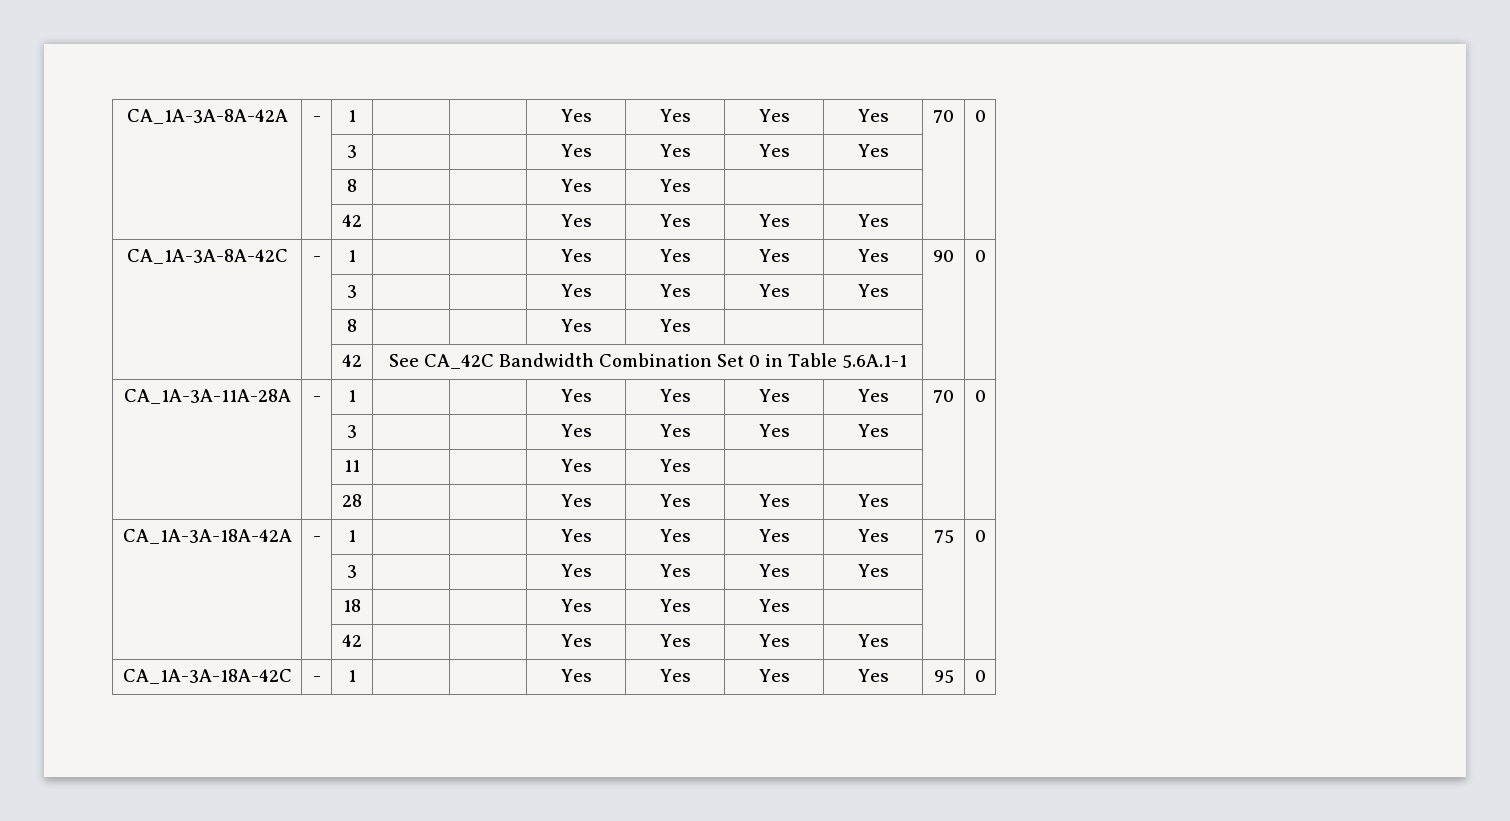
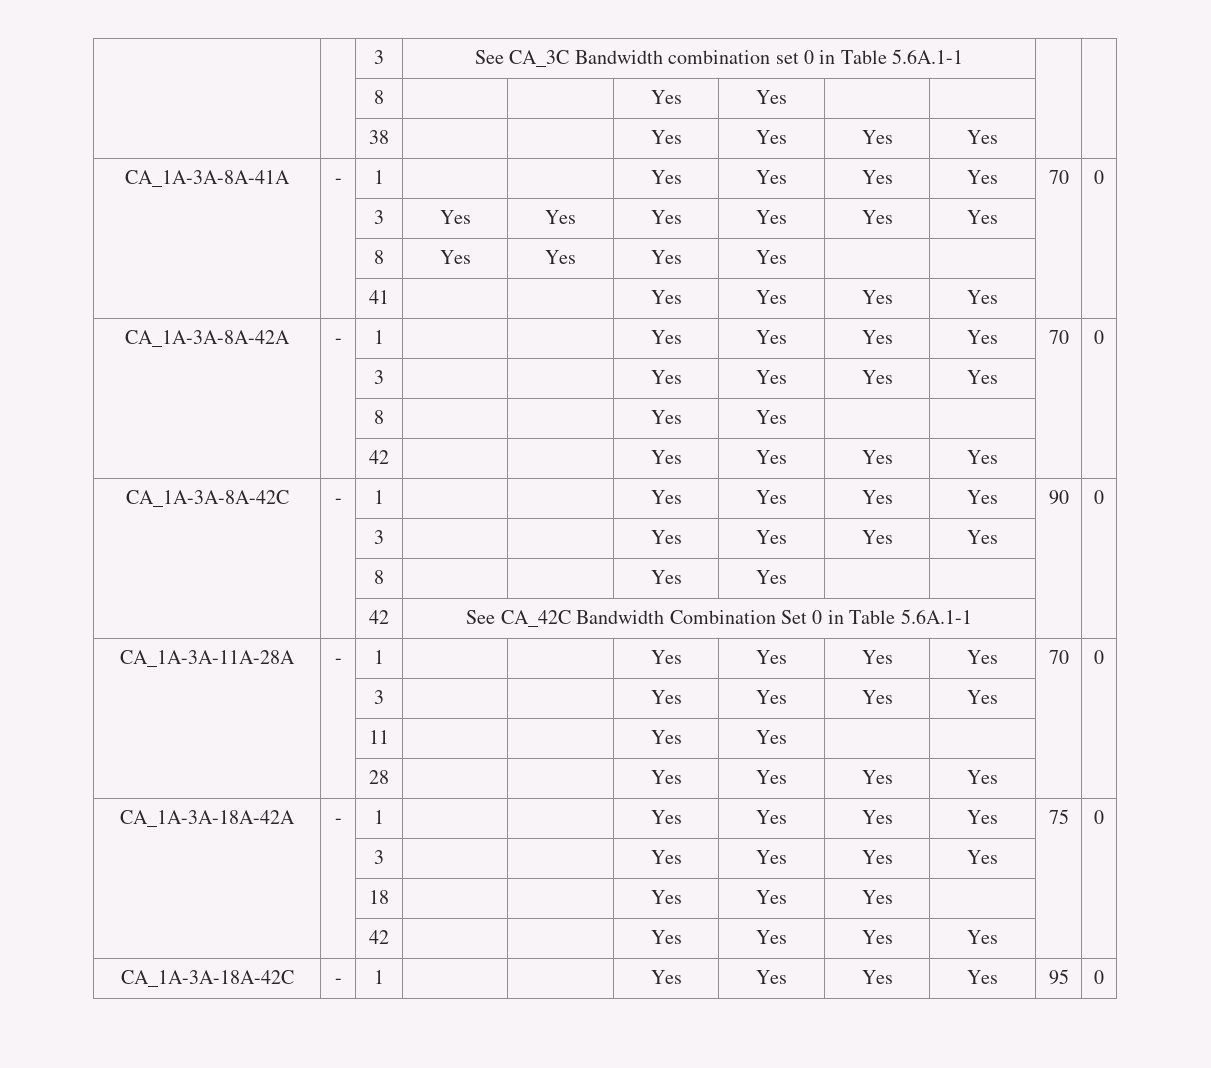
+ | | 3 | See CA_3C Bandwidth combination set 0 in Table 5.6A.1-1 | |
+ | | 8 | | | Yes | Yes | | | |
+ | | 38 | | | Yes | Yes | Yes | Yes | |
+ CA_1A-3A-8A-41A | - | 1 | | | Yes | Yes | Yes | Yes | 70 | 0
+ | | 3 | Yes | Yes | Yes | Yes | Yes | Yes | |
+ | | 8 | Yes | Yes | Yes | Yes | | | |
+ | | 41 | | | Yes | Yes | Yes | Yes | |

